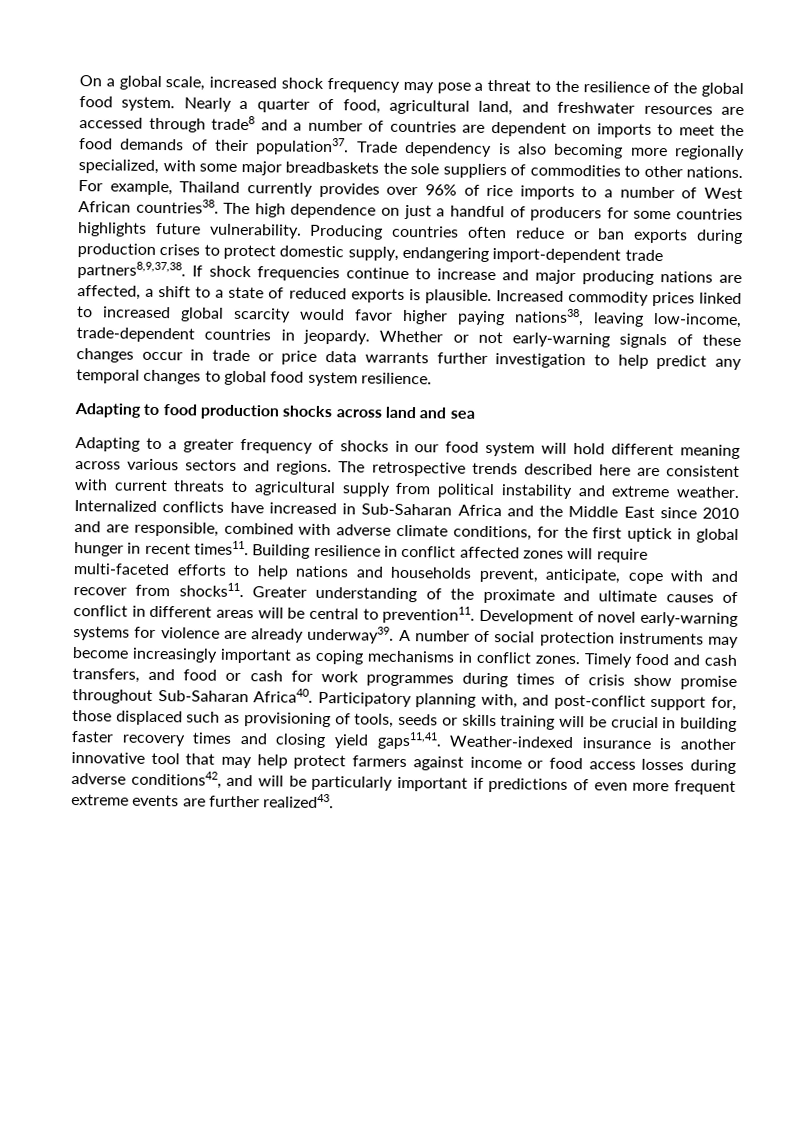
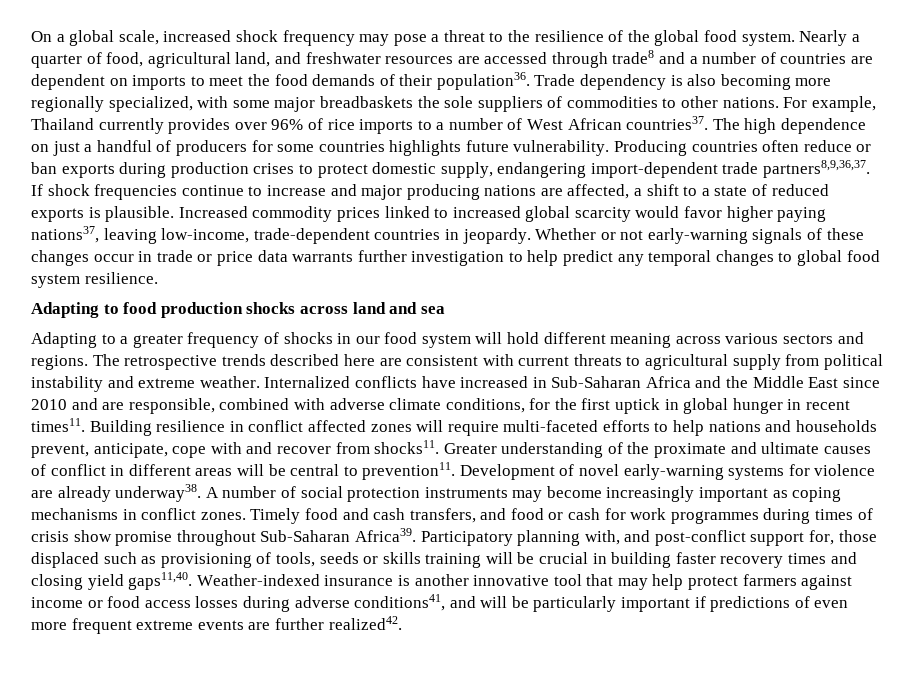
- Nearly a quarter of food, agricultural land, and freshwater resources are accessed through trade8 and a number of countries are dependent on imports to meet the food demands of their population37.
+ Nearly a quarter of food, agricultural land, and freshwater resources are accessed through trade8 and a number of countries are dependent on imports to meet the food demands of their population36.
- For example, Thailand currently provides over 96% of rice imports to a number of West African countries38.
+ For example, Thailand currently provides over 96% of rice imports to a number of West African countries37.
- Producing countries often reduce or ban exports during production crises to protect domestic supply, endangering import-dependent trade partners8,9,37,38.
+ Producing countries often reduce or ban exports during production crises to protect domestic supply, endangering import-dependent trade partners8,9,36,37.
- Increased commodity prices linked to increased global scarcity would favor higher paying nations38, leaving low-income, trade-dependent countries in jeopardy.
+ Increased commodity prices linked to increased global scarcity would favor higher paying nations37, leaving low-income, trade-dependent countries in jeopardy.
- Development of novel early-warning systems for violence are already underway39.
+ Development of novel early-warning systems for violence are already underway38.
- Timely food and cash transfers, and food or cash for work programmes during times of crisis show promise throughout Sub-Saharan Africa40.
+ Timely food and cash transfers, and food or cash for work programmes during times of crisis show promise throughout Sub-Saharan Africa39.
- Participatory planning with, and post-conflict support for, those displaced such as provisioning of tools, seeds or skills training will be crucial in building faster recovery times and closing yield gaps11,41.
+ Participatory planning with, and post-conflict support for, those displaced such as provisioning of tools, seeds or skills training will be crucial in building faster recovery times and closing yield gaps11,40.
- Weather-indexed insurance is another innovative tool that may help protect farmers against income or food access losses during adverse conditions42, and will be particularly important if predictions of even more frequent extreme events are further realized43.
+ Weather-indexed insurance is another innovative tool that may help protect farmers against income or food access losses during adverse conditions41, and will be particularly important if predictions of even more frequent extreme events are further realized42.

